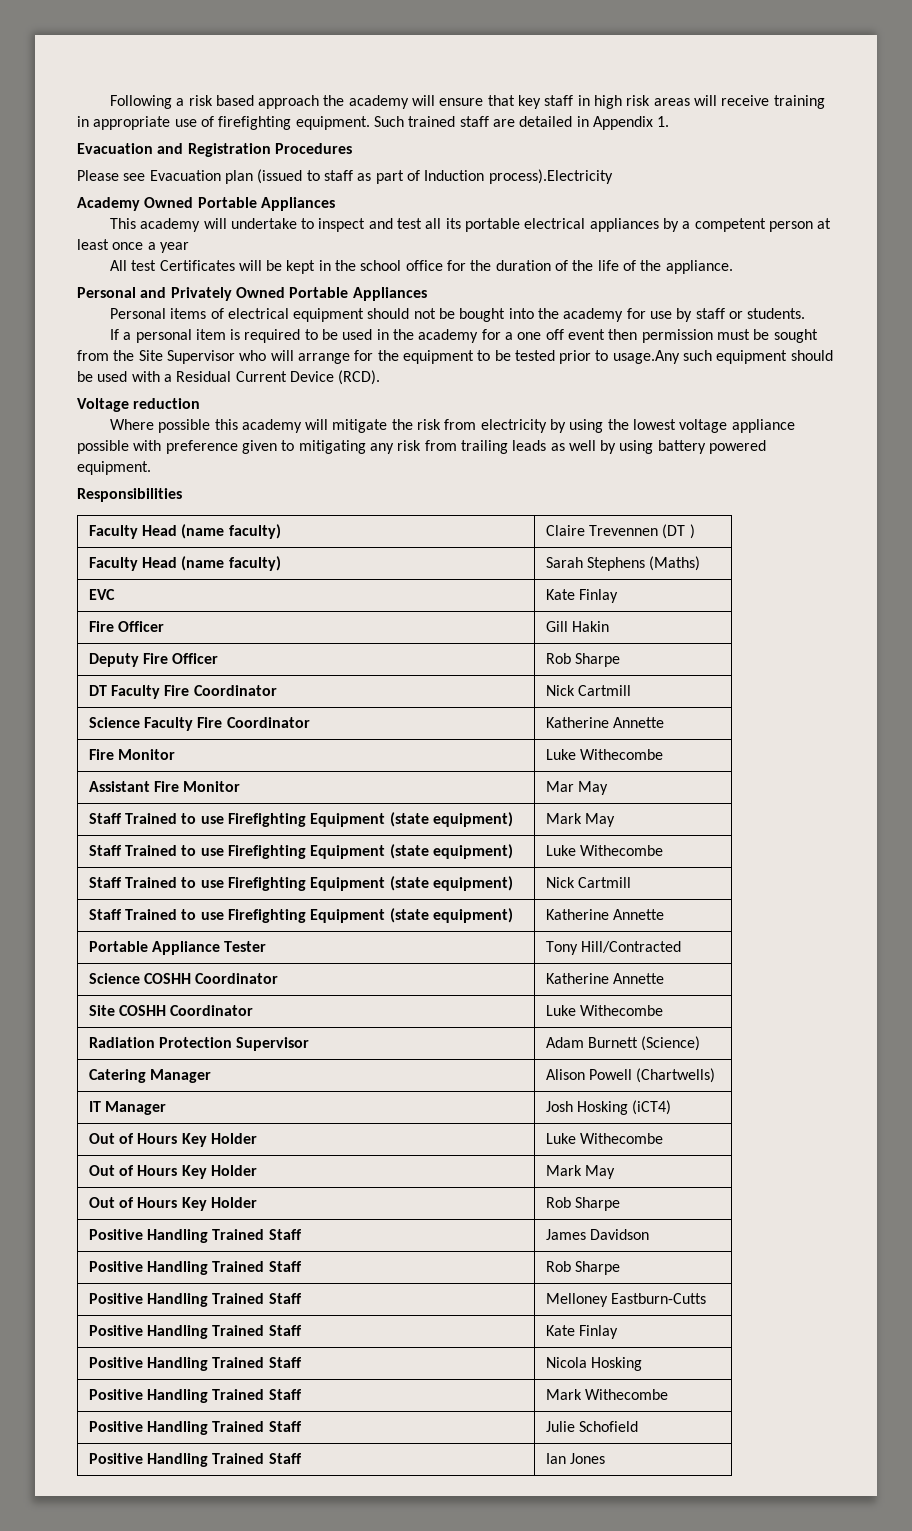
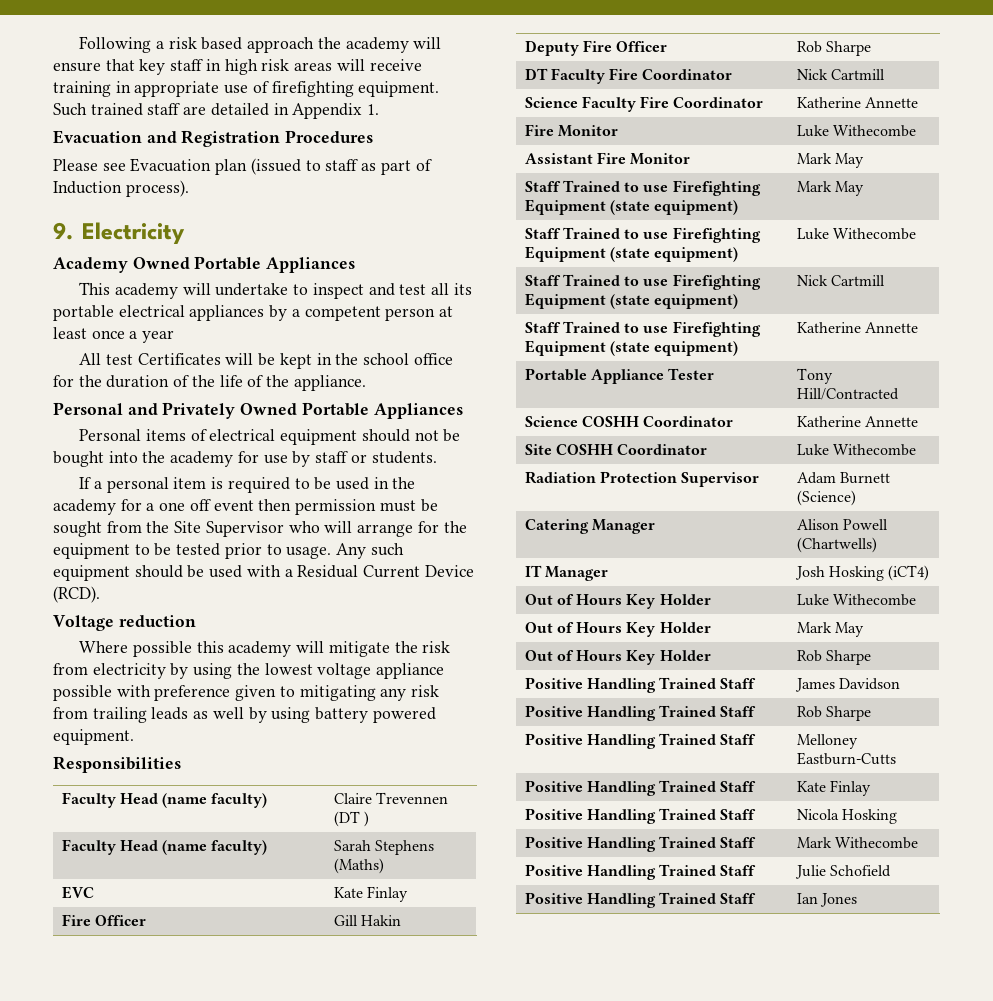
- Please see Evacuation plan (issued to staff as part of Induction process).Electricity
+ Please see Evacuation plan (issued to staff as part of Induction process).
+ 9. Electricity
- If a personal item is required to be used in the academy for a one off event then permission must be sought from the Site Supervisor who will arrange for the equipment to be tested prior to usage.Any such equipment should be used with a Residual Current Device (RCD).
+ If a personal item is required to be used in the academy for a one off event then permission must be sought from the Site Supervisor who will arrange for the equipment to be tested prior to usage. Any such equipment should be used with a Residual Current Device (RCD).
- Assistant Fire Monitor | Mar May
+ Assistant Fire Monitor | Mark May

